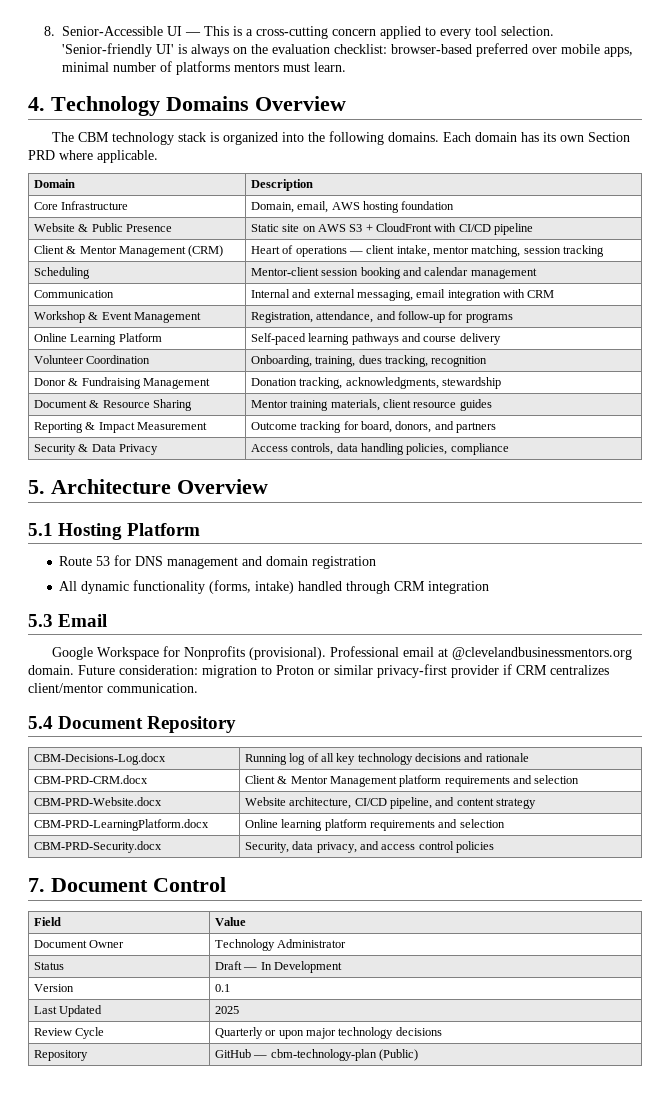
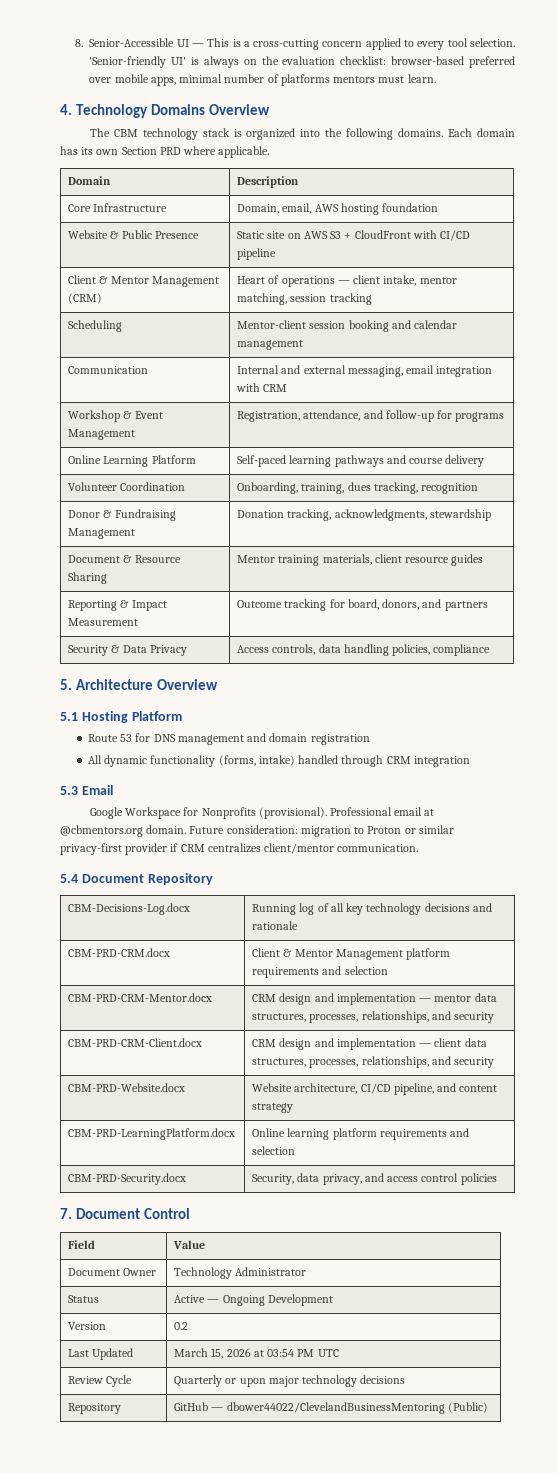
- Professional email at @clevelandbusinessmentors.org domain.
+ Professional email at @cbmentors.org domain.
+ CBM-PRD-CRM-Mentor.docx | CRM design and implementation — mentor data structures, processes, relationships, and security
+ CBM-PRD-CRM-Client.docx | CRM design and implementation — client data structures, processes, relationships, and security
- Status | Draft — In Development
+ Status | Active — Ongoing Development
- Version | 0.1
+ Version | 0.2
- Last Updated | 2025
+ Last Updated | March 15, 2026 at 03:54 PM UTC
- Repository | GitHub — cbm-technology-plan (Public)
+ Repository | GitHub — dbower44022/ClevelandBusinessMentoring (Public)

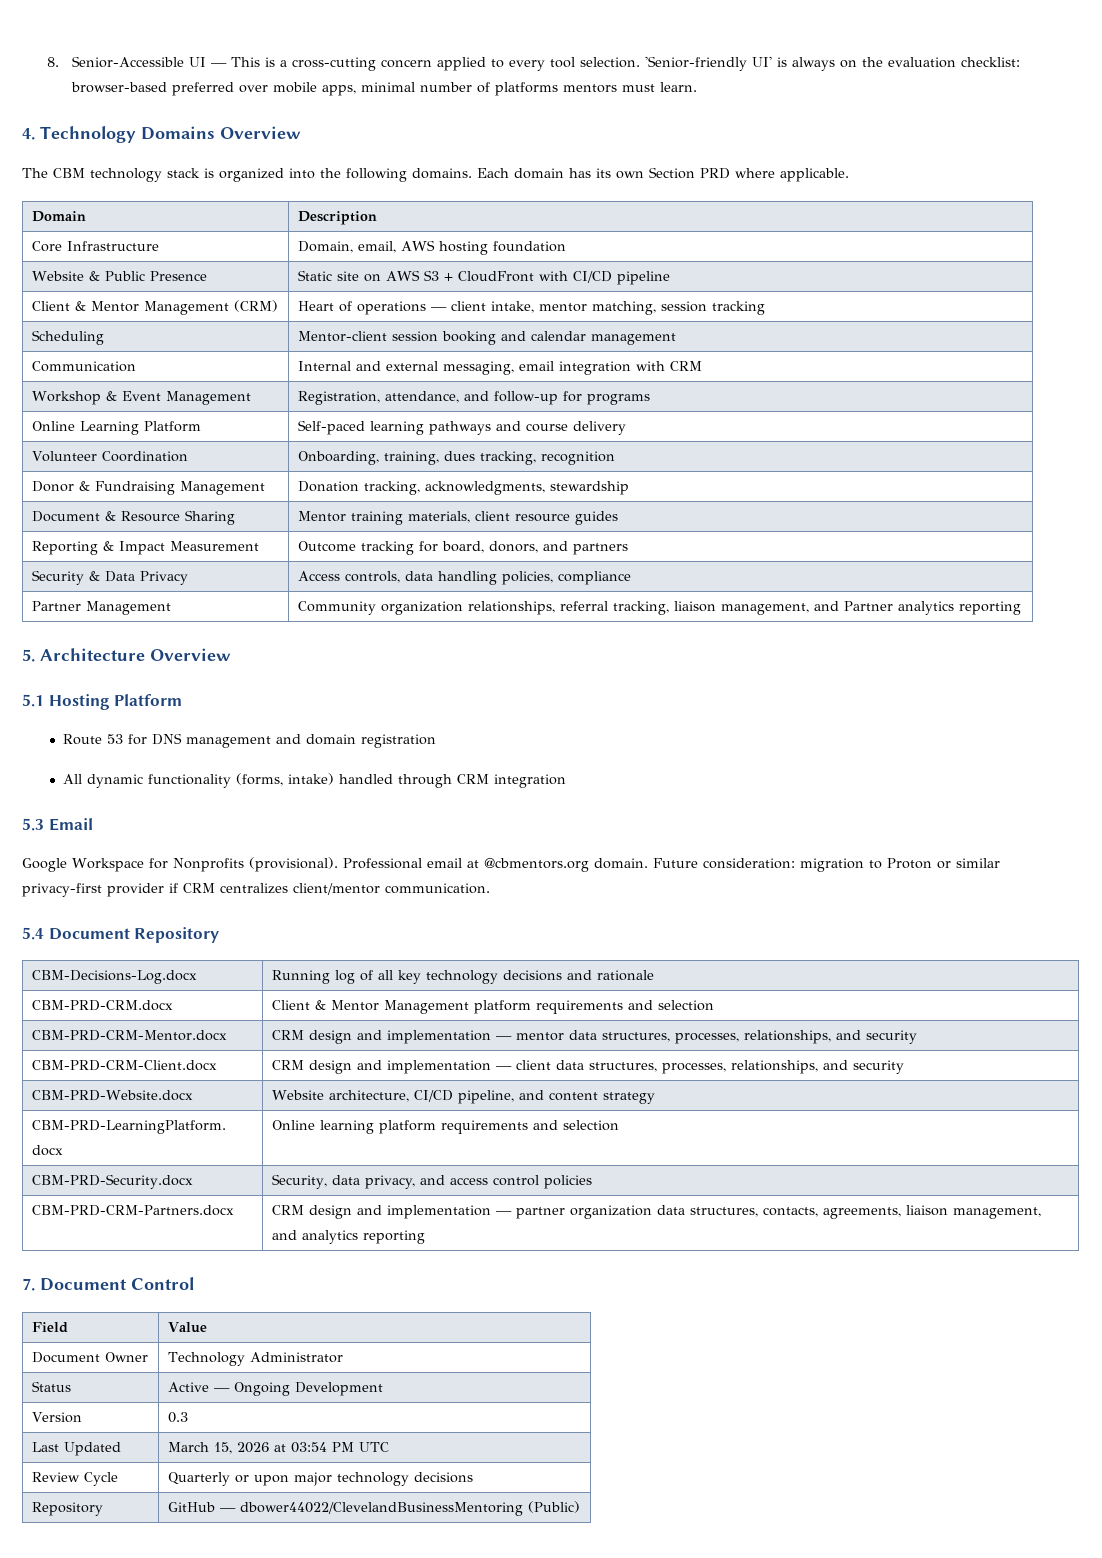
+ Partner Management | Community organization relationships, referral tracking, liaison management, and Partner analytics reporting
+ CBM-PRD-CRM-Partners.docx | CRM design and implementation — partner organization data structures, contacts, agreements, liaison management, and analytics reporting
- Version | 0.2
+ Version | 0.3

